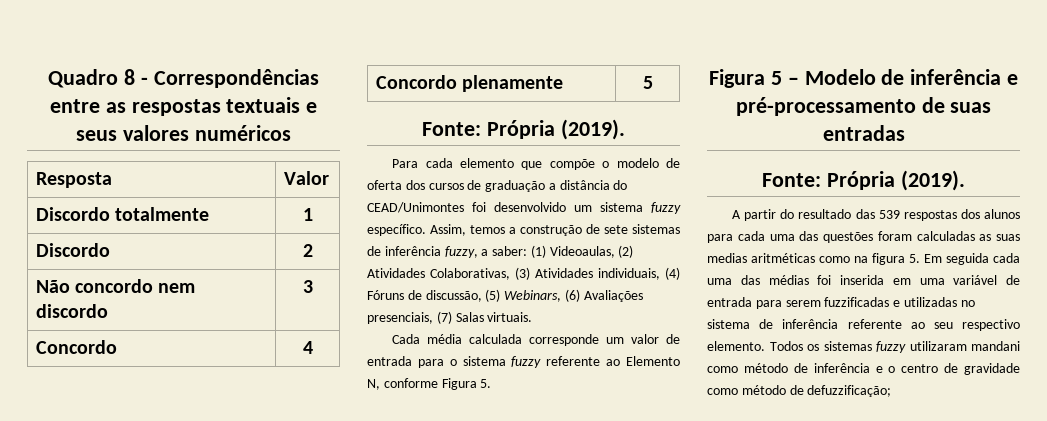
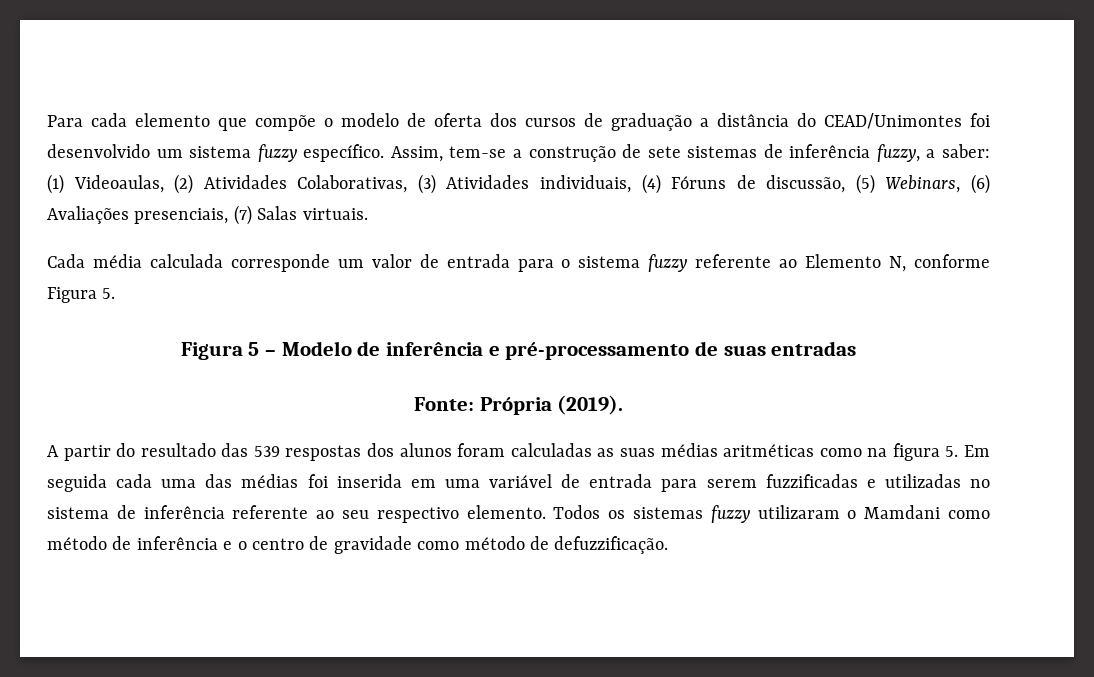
- Quadro 8 - Correspondências entre as respostas textuais e seus valores numéricos
- Resposta | Valor
- Discordo totalmente | 1
- Discordo | 2
- Não concordo nem discordo | 3
- Concordo | 4
- Concordo plenamente | 5
- Fonte: Própria (2019).
- Assim, temos a construção de sete sistemas de inferência fuzzy, a saber: (1) Videoaulas, (2) Atividades Colaborativas, (3) Atividades individuais, (4) Fóruns de discussão, (5) Webinars, (6) Avaliações presenciais, (7) Salas virtuais.
+ Assim, tem-se a construção de sete sistemas de inferência fuzzy, a saber: (1) Videoaulas, (2) Atividades Colaborativas, (3) Atividades individuais, (4) Fóruns de discussão, (5) Webinars, (6) Avaliações presenciais, (7) Salas virtuais.
- A partir do resultado das 539 respostas dos alunos para cada uma das questões foram calculadas as suas medias aritméticas como na figura 5. Em seguida cada uma das médias foi inserida em uma variável de entrada para serem fuzzificadas e utilizadas no sistema de inferência referente ao seu respectivo elemento.
+ A partir do resultado das 539 respostas dos alunos foram calculadas as suas médias aritméticas como na figura 5. Em seguida cada uma das médias foi inserida em uma variável de entrada para serem fuzzificadas e utilizadas no sistema de inferência referente ao seu respectivo elemento.
- Todos os sistemas fuzzy utilizaram mandani como método de inferência e o centro de gravidade como método de defuzzificação;
+ Todos os sistemas fuzzy utilizaram o Mamdani como método de inferência e o centro de gravidade como método de defuzzificação.

